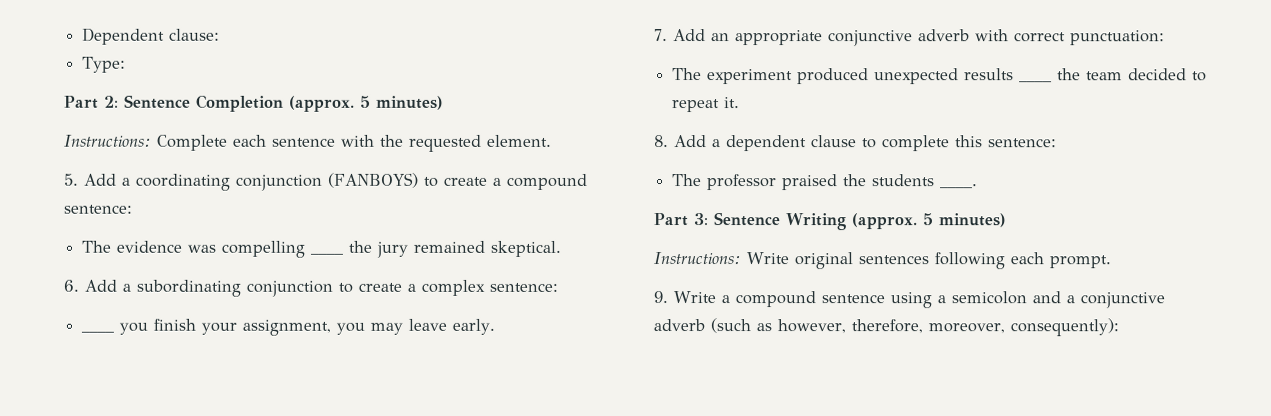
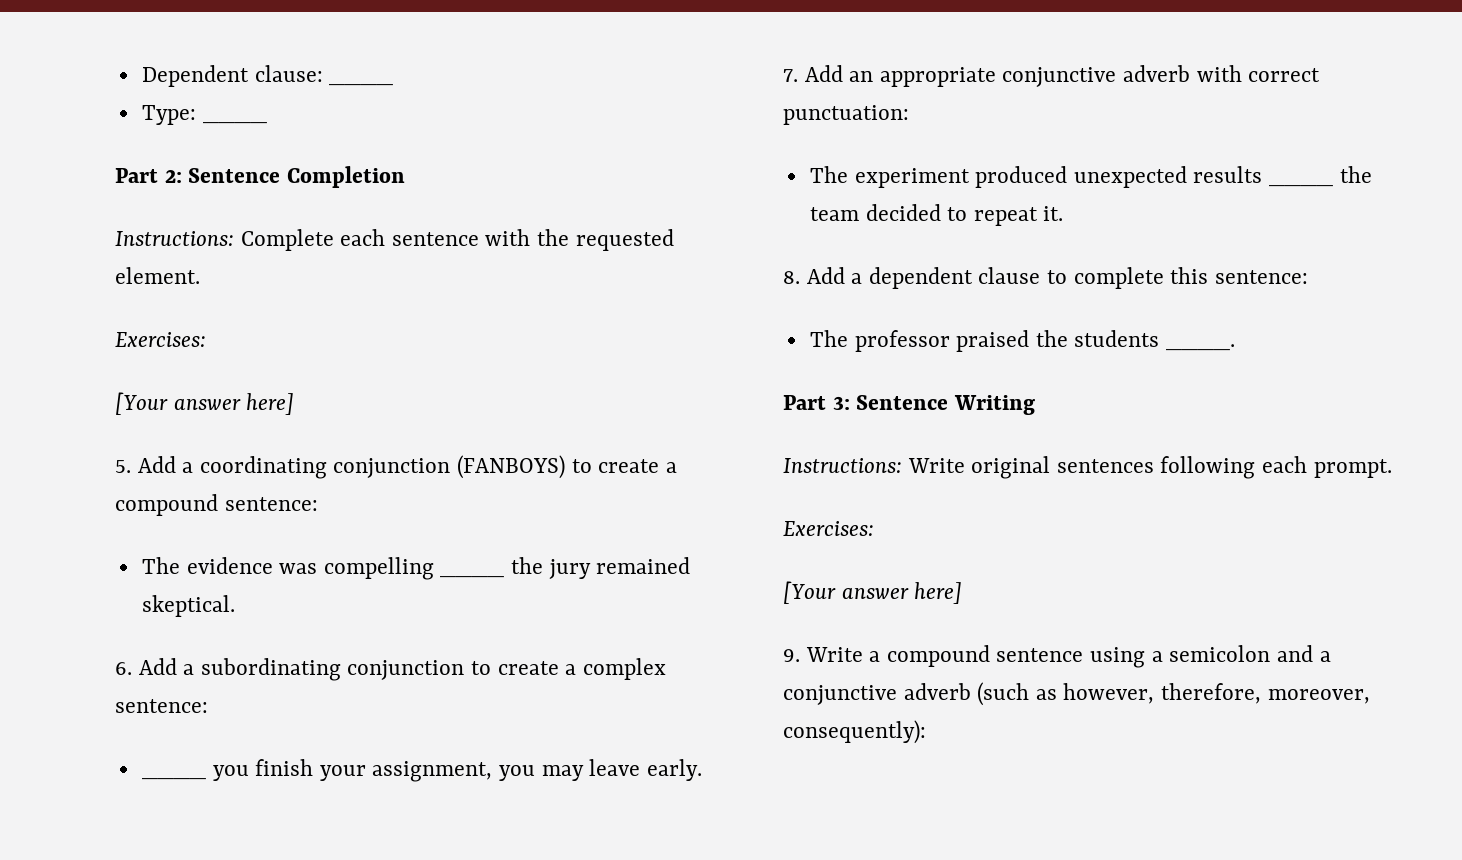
- Dependent clause:
+ Dependent clause: ____
- Type:
+ Type: ____
- Part 2: Sentence Completion (approx. 5 minutes)
+ Part 2: Sentence Completion
  Instructions: Complete each sentence with the requested element.
+ Exercises:
+ [Your answer here]
- Part 3: Sentence Writing (approx. 5 minutes)
+ Part 3: Sentence Writing
  Instructions: Write original sentences following each prompt.
+ Exercises:
+ [Your answer here]

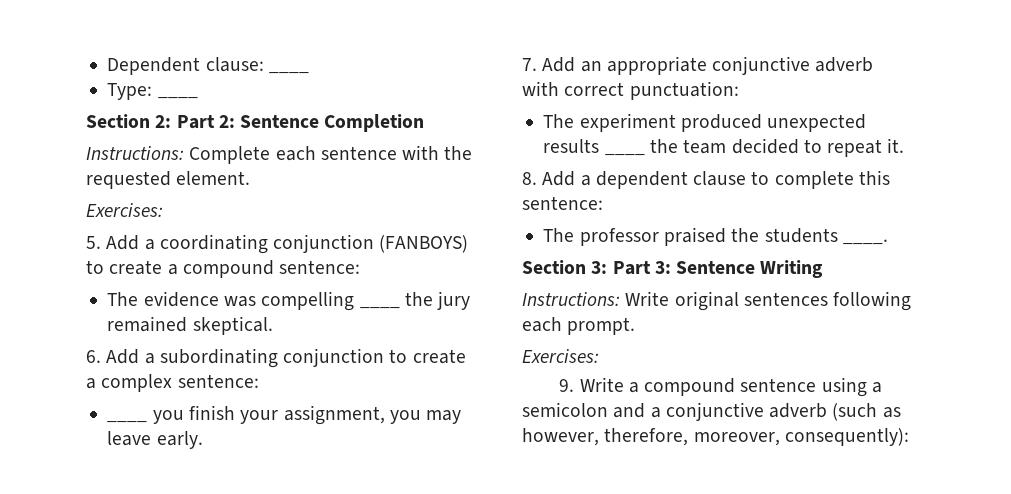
- Part 2: Sentence Completion
+ Section 2: Part 2: Sentence Completion
  Instructions: Complete each sentence with the requested element.
  Exercises:
- [Your answer here]
- Part 3: Sentence Writing
+ Section 3: Part 3: Sentence Writing
  Instructions: Write original sentences following each prompt.
  Exercises:
- [Your answer here]

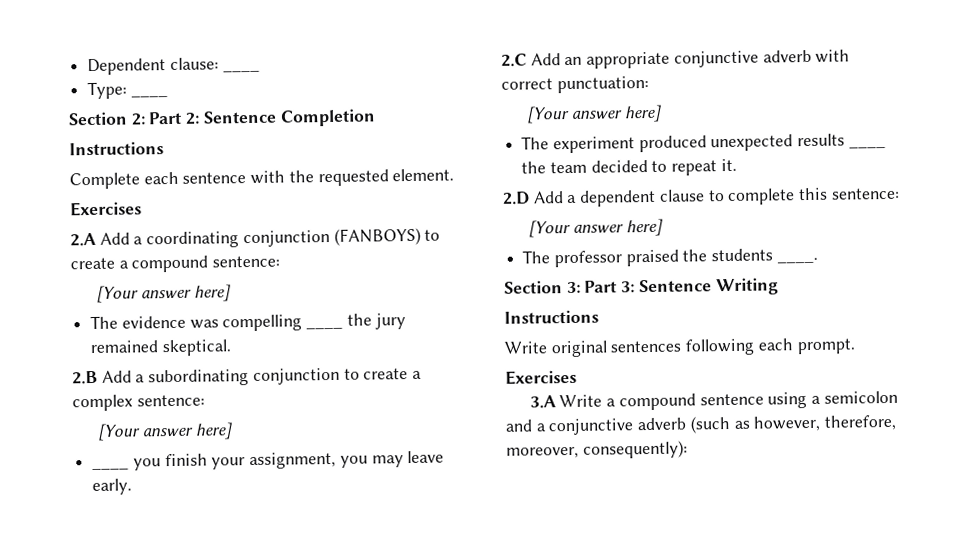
  Section 2: Part 2: Sentence Completion
- Instructions: Complete each sentence with the requested element.
- Exercises:
- 5. Add a coordinating conjunction (FANBOYS) to create a compound sentence:
+ Instructions
+ Complete each sentence with the requested element.
+ Exercises
+ 2.A Add a coordinating conjunction (FANBOYS) to create a compound sentence:
+ [Your answer here]
- 6. Add a subordinating conjunction to create a complex sentence:
+ 2.B Add a subordinating conjunction to create a complex sentence:
+ [Your answer here]
- 7. Add an appropriate conjunctive adverb with correct punctuation:
+ 2.C Add an appropriate conjunctive adverb with correct punctuation:
+ [Your answer here]
- 8. Add a dependent clause to complete this sentence:
+ 2.D Add a dependent clause to complete this sentence:
+ [Your answer here]
  Section 3: Part 3: Sentence Writing
- Instructions: Write original sentences following each prompt.
- Exercises:
- 9. Write a compound sentence using a semicolon and a conjunctive adverb (such as however, therefore, moreover, consequently):
+ Instructions
+ Write original sentences following each prompt.
+ Exercises
+ 3.A Write a compound sentence using a semicolon and a conjunctive adverb (such as however, therefore, moreover, consequently):

